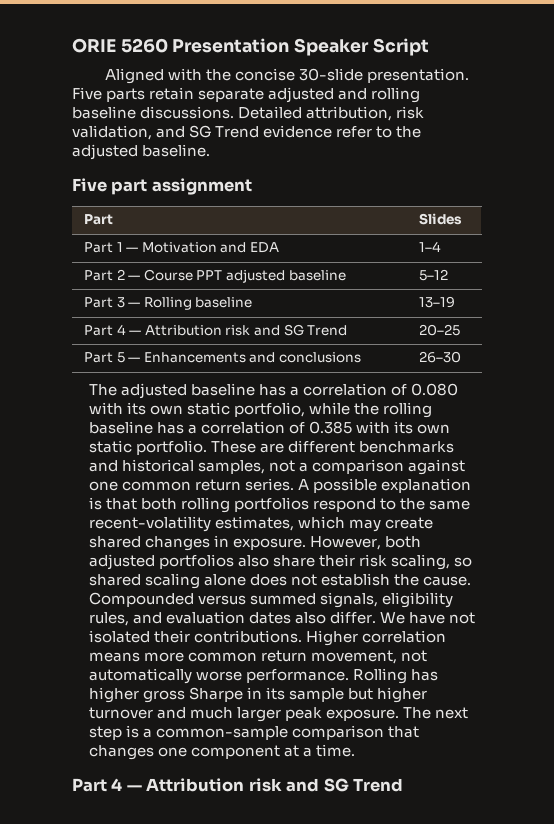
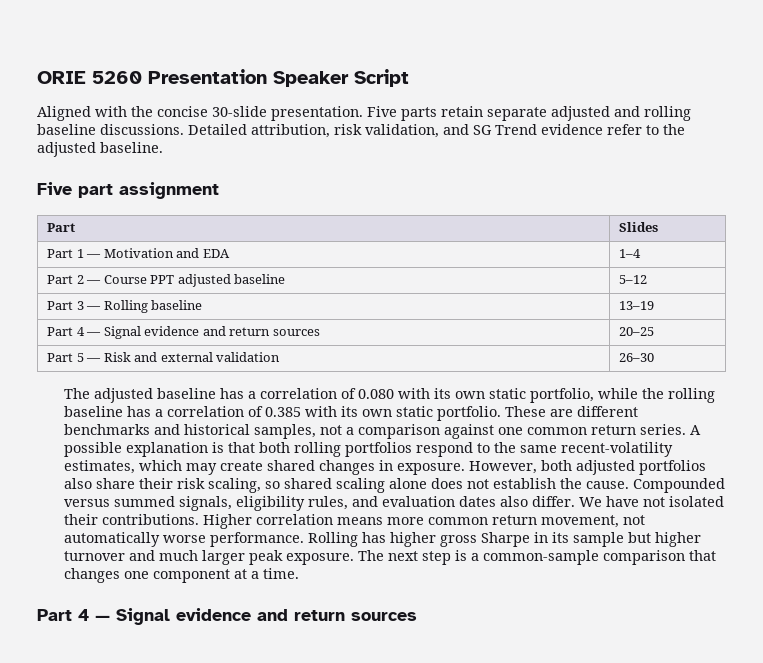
- Part 4 — Attribution risk and SG Trend | 20–25
+ Part 4 — Signal evidence and return sources | 20–25
- Part 5 — Enhancements and conclusions | 26–30
+ Part 5 — Risk and external validation | 26–30
  The next step is a common-sample comparison that changes one component at a time.
- Part 4 — Attribution risk and SG Trend
+ Part 4 — Signal evidence and return sources

